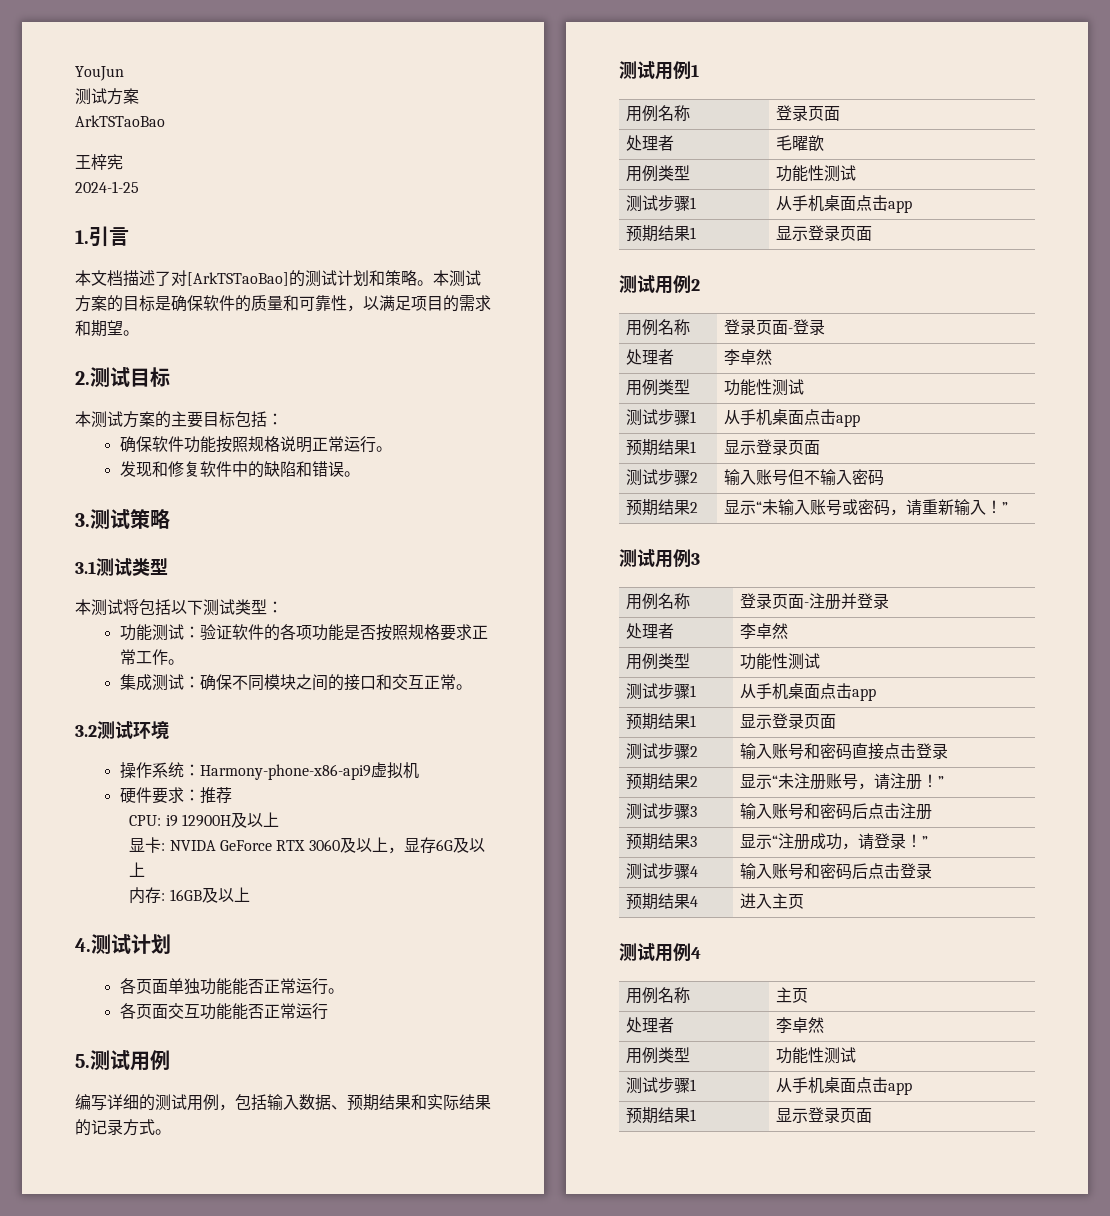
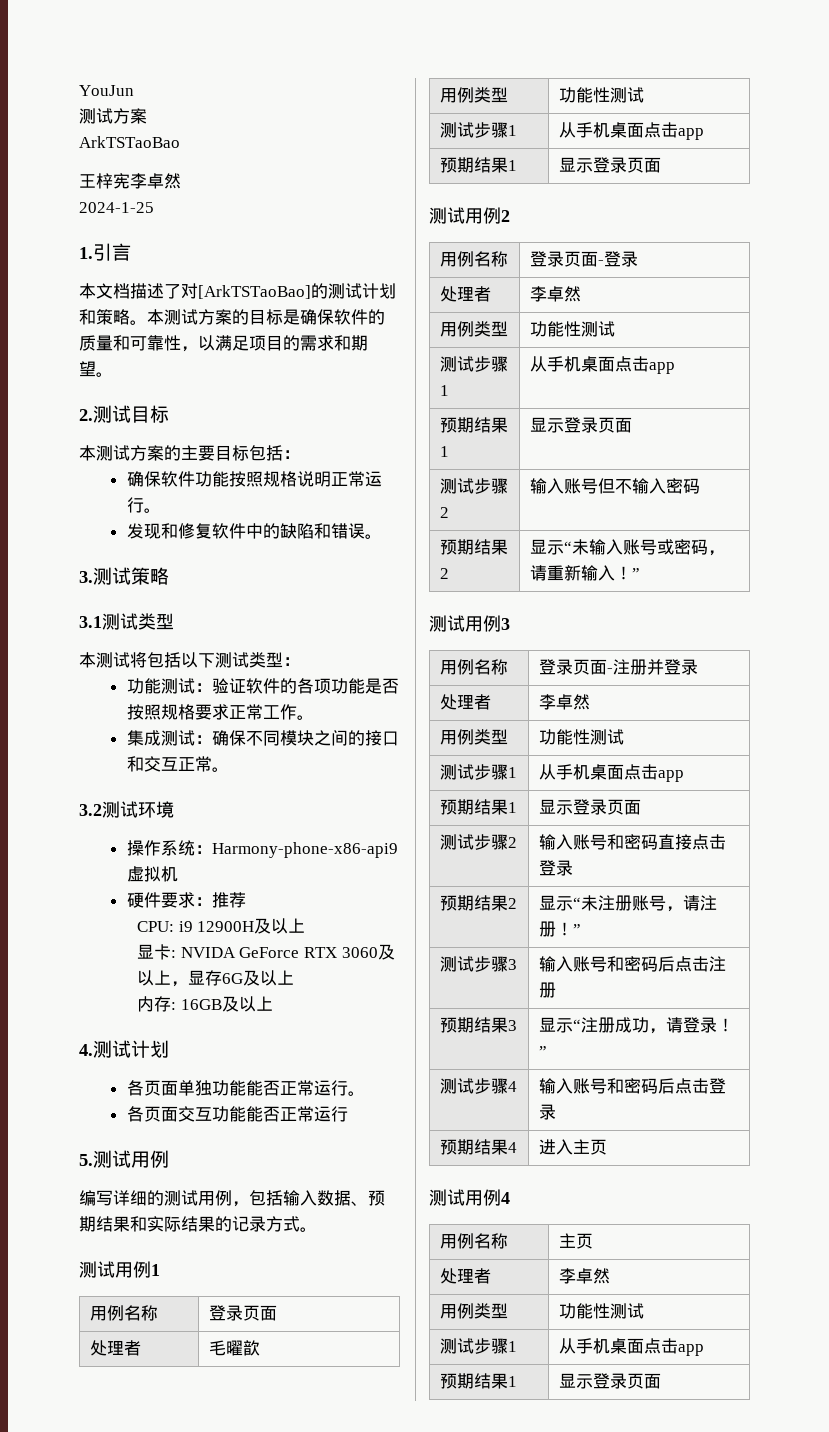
- 王梓宪
+ 王梓宪李卓然

